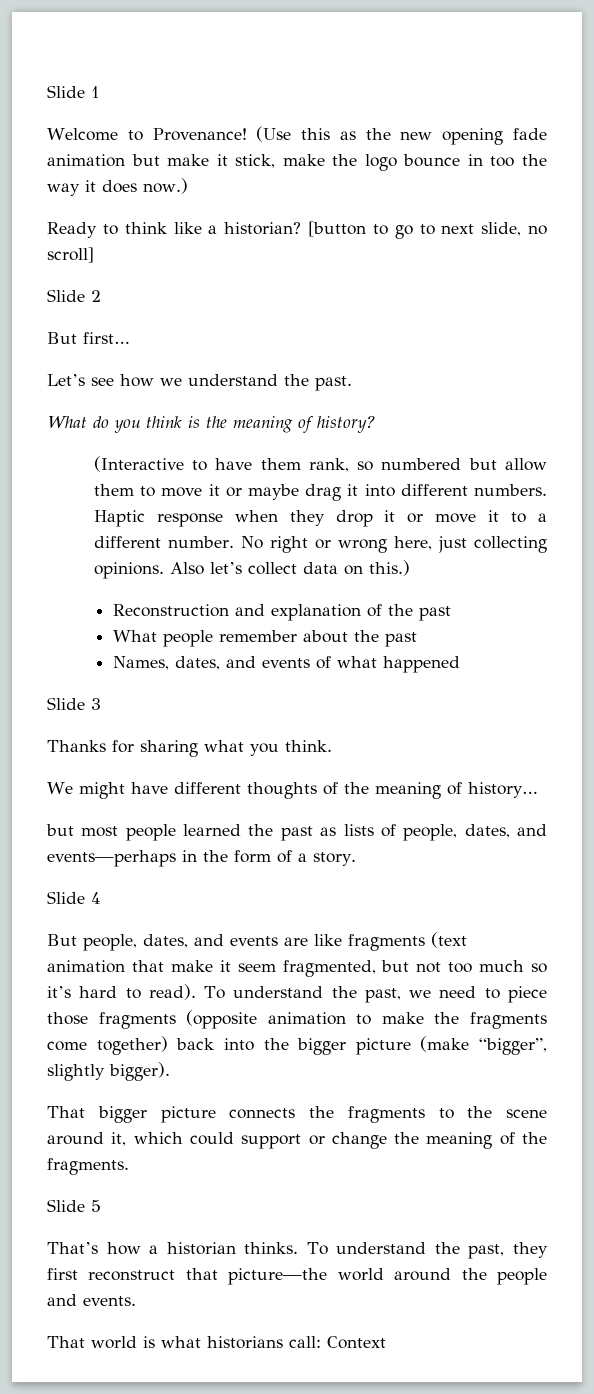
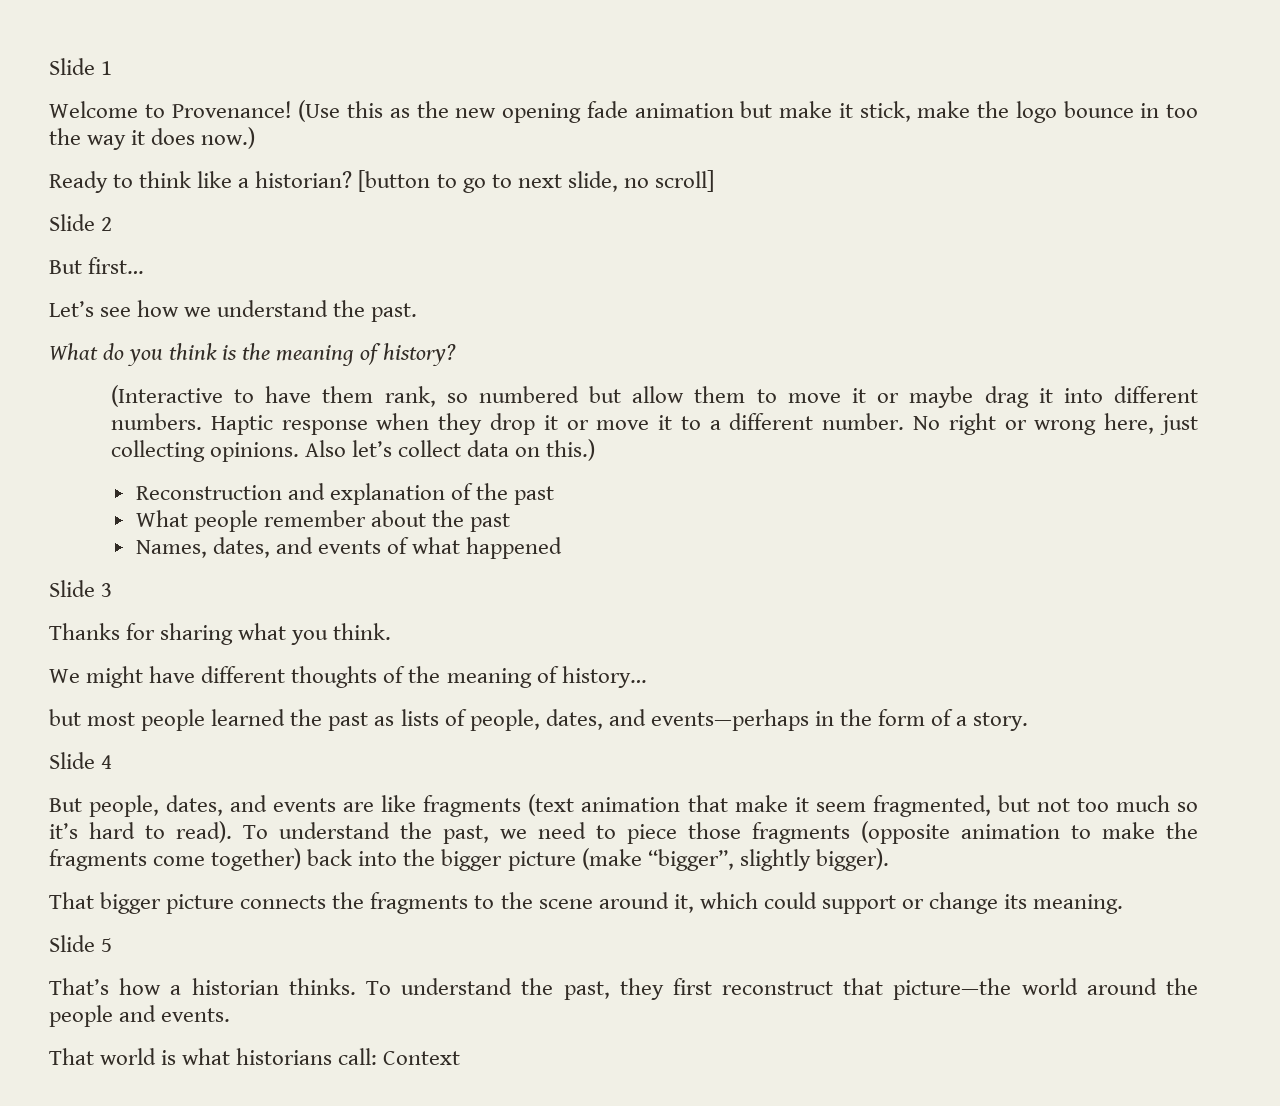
- That bigger picture connects the fragments to the scene around it, which could support or change the meaning of the fragments.
+ That bigger picture connects the fragments to the scene around it, which could support or change its meaning.

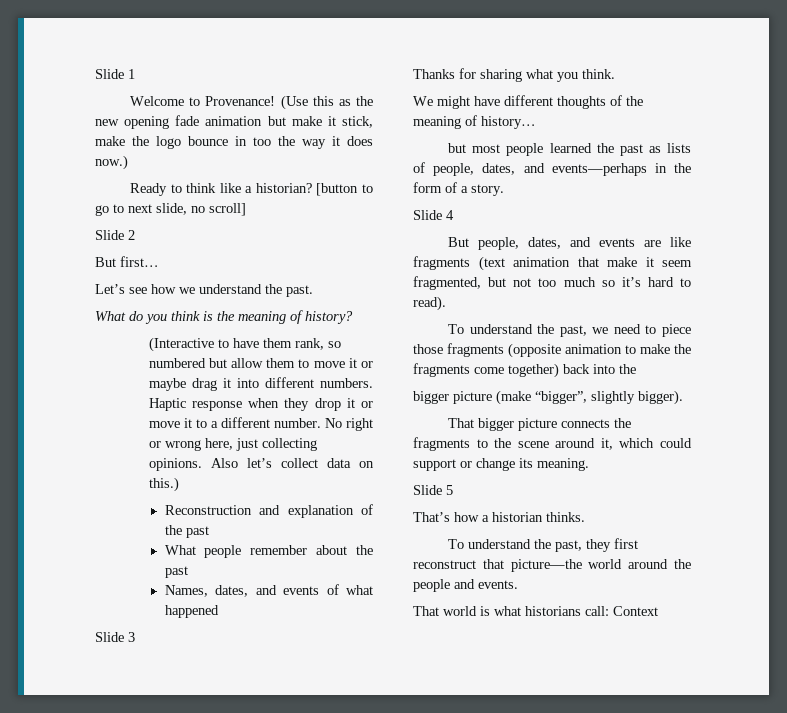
- But people, dates, and events are like fragments (text animation that make it seem fragmented, but not too much so it’s hard to read). To understand the past, we need to piece those fragments (opposite animation to make the fragments come together) back into the bigger picture (make “bigger”, slightly bigger).
+ But people, dates, and events are like fragments (text animation that make it seem fragmented, but not too much so it’s hard to read).
+ To understand the past, we need to piece those fragments (opposite animation to make the fragments come together) back into the
+ bigger picture (make “bigger”, slightly bigger).
- That’s how a historian thinks. To understand the past, they first reconstruct that picture—the world around the people and events.
+ That’s how a historian thinks.
+ To understand the past, they first reconstruct that picture—the world around the people and events.

